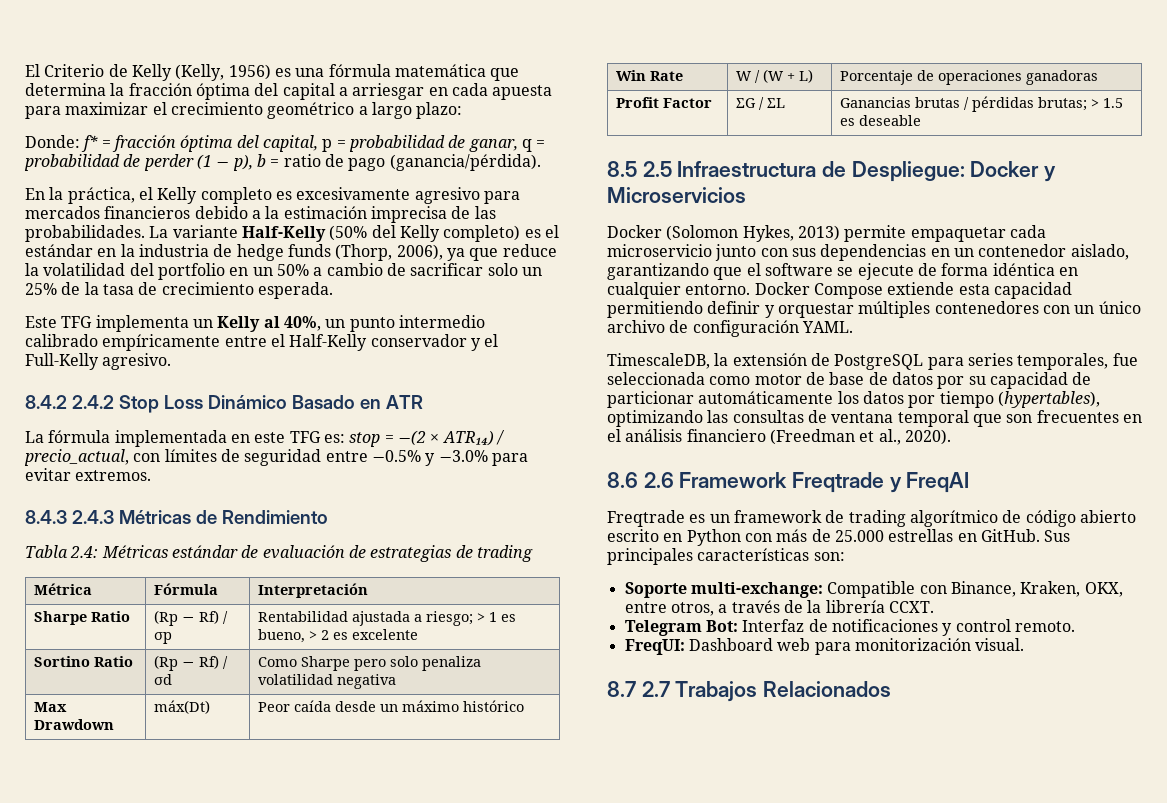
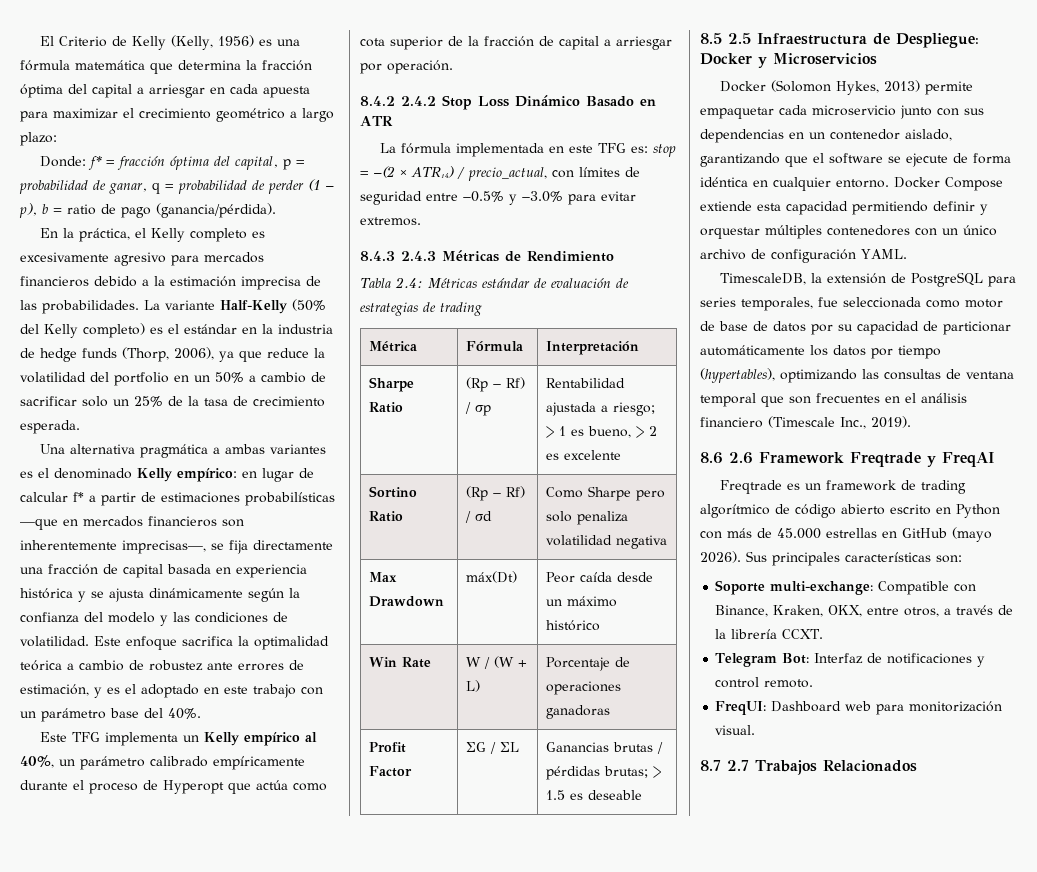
+ Una alternativa pragmática a ambas variantes es el denominado Kelly empírico: en lugar de calcular f* a partir de estimaciones probabilísticas —que en mercados financieros son inherentemente imprecisas—, se fija directamente una fracción de capital basada en experiencia histórica y se ajusta dinámicamente según la confianza del modelo y las condiciones de volatilidad. Este enfoque sacrifica la optimalidad teórica a cambio de robustez ante errores de estimación, y es el adoptado en este trabajo con un parámetro base del 40%.
- Este TFG implementa un Kelly al 40%, un punto intermedio calibrado empíricamente entre el Half-Kelly conservador y el Full-Kelly agresivo.
+ Este TFG implementa un Kelly empírico al 40%, un parámetro calibrado empíricamente durante el proceso de Hyperopt que actúa como cota superior de la fracción de capital a arriesgar por operación.
- TimescaleDB, la extensión de PostgreSQL para series temporales, fue seleccionada como motor de base de datos por su capacidad de particionar automáticamente los datos por tiempo (hypertables), optimizando las consultas de ventana temporal que son frecuentes en el análisis financiero (Freedman et al., 2020).
+ TimescaleDB, la extensión de PostgreSQL para series temporales, fue seleccionada como motor de base de datos por su capacidad de particionar automáticamente los datos por tiempo (hypertables), optimizando las consultas de ventana temporal que son frecuentes en el análisis financiero (Timescale Inc., 2019).
- Freqtrade es un framework de trading algorítmico de código abierto escrito en Python con más de 25.000 estrellas en GitHub.
+ Freqtrade es un framework de trading algorítmico de código abierto escrito en Python con más de 45.000 estrellas en GitHub (mayo 2026).

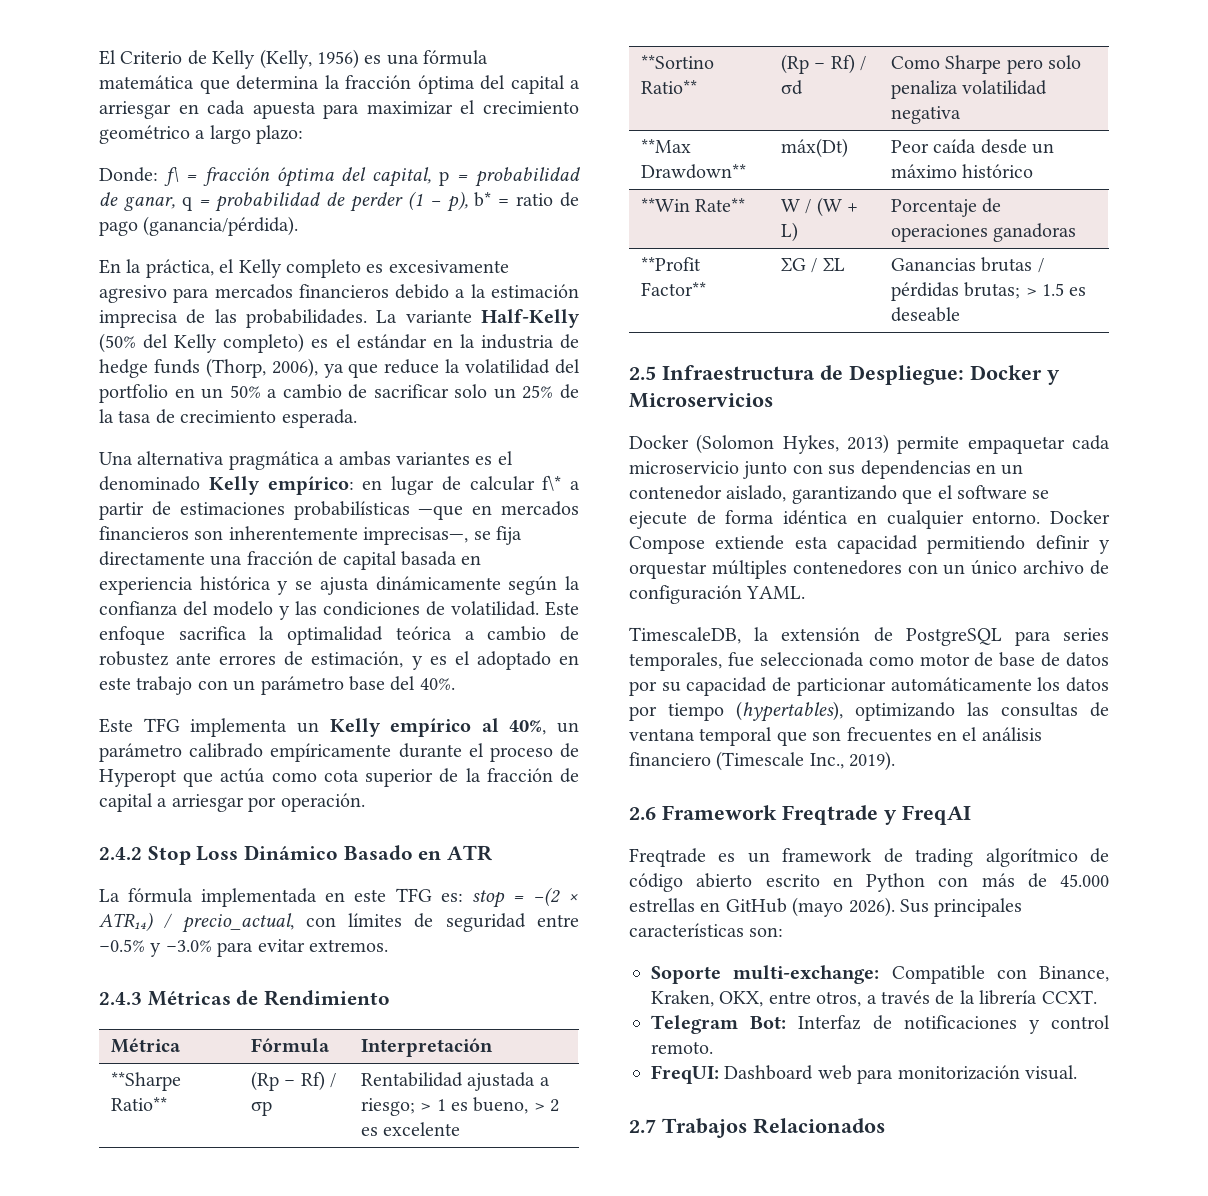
- Donde: f* = fracción óptima del capital, p = probabilidad de ganar, q = probabilidad de perder (1 − p), b = ratio de pago (ganancia/pérdida).
+ Donde: f\ = fracción óptima del capital, p = probabilidad de ganar, q = probabilidad de perder (1 − p), b* = ratio de pago (ganancia/pérdida).
- Una alternativa pragmática a ambas variantes es el denominado Kelly empírico: en lugar de calcular f* a partir de estimaciones probabilísticas —que en mercados financieros son inherentemente imprecisas—, se fija directamente una fracción de capital basada en experiencia histórica y se ajusta dinámicamente según la confianza del modelo y las condiciones de volatilidad.
+ Una alternativa pragmática a ambas variantes es el denominado Kelly empírico: en lugar de calcular f\* a partir de estimaciones probabilísticas —que en mercados financieros son inherentemente imprecisas—, se fija directamente una fracción de capital basada en experiencia histórica y se ajusta dinámicamente según la confianza del modelo y las condiciones de volatilidad.
- 8.4.2 2.4.2 Stop Loss Dinámico Basado en ATR
+ 2.4.2 Stop Loss Dinámico Basado en ATR
- 8.4.3 2.4.3 Métricas de Rendimiento
+ 2.4.3 Métricas de Rendimiento
- Tabla 2.4: Métricas estándar de evaluación de estrategias de trading
- Sharpe Ratio | (Rp − Rf) / σp | Rentabilidad ajustada a riesgo; > 1 es bueno, > 2 es excelente
+ **Sharpe Ratio** | (Rp − Rf) / σp | Rentabilidad ajustada a riesgo; > 1 es bueno, > 2 es excelente
- Sortino Ratio | (Rp − Rf) / σd | Como Sharpe pero solo penaliza volatilidad negativa
+ **Sortino Ratio** | (Rp − Rf) / σd | Como Sharpe pero solo penaliza volatilidad negativa
- Max Drawdown | máx(Dt) | Peor caída desde un máximo histórico
+ **Max Drawdown** | máx(Dt) | Peor caída desde un máximo histórico
- Win Rate | W / (W + L) | Porcentaje de operaciones ganadoras
+ **Win Rate** | W / (W + L) | Porcentaje de operaciones ganadoras
- Profit Factor | ΣG / ΣL | Ganancias brutas / pérdidas brutas; > 1.5 es deseable
+ **Profit Factor** | ΣG / ΣL | Ganancias brutas / pérdidas brutas; > 1.5 es deseable
- 8.5 2.5 Infraestructura de Despliegue: Docker y Microservicios
+ 2.5 Infraestructura de Despliegue: Docker y Microservicios
- 8.6 2.6 Framework Freqtrade y FreqAI
+ 2.6 Framework Freqtrade y FreqAI
- 8.7 2.7 Trabajos Relacionados
+ 2.7 Trabajos Relacionados

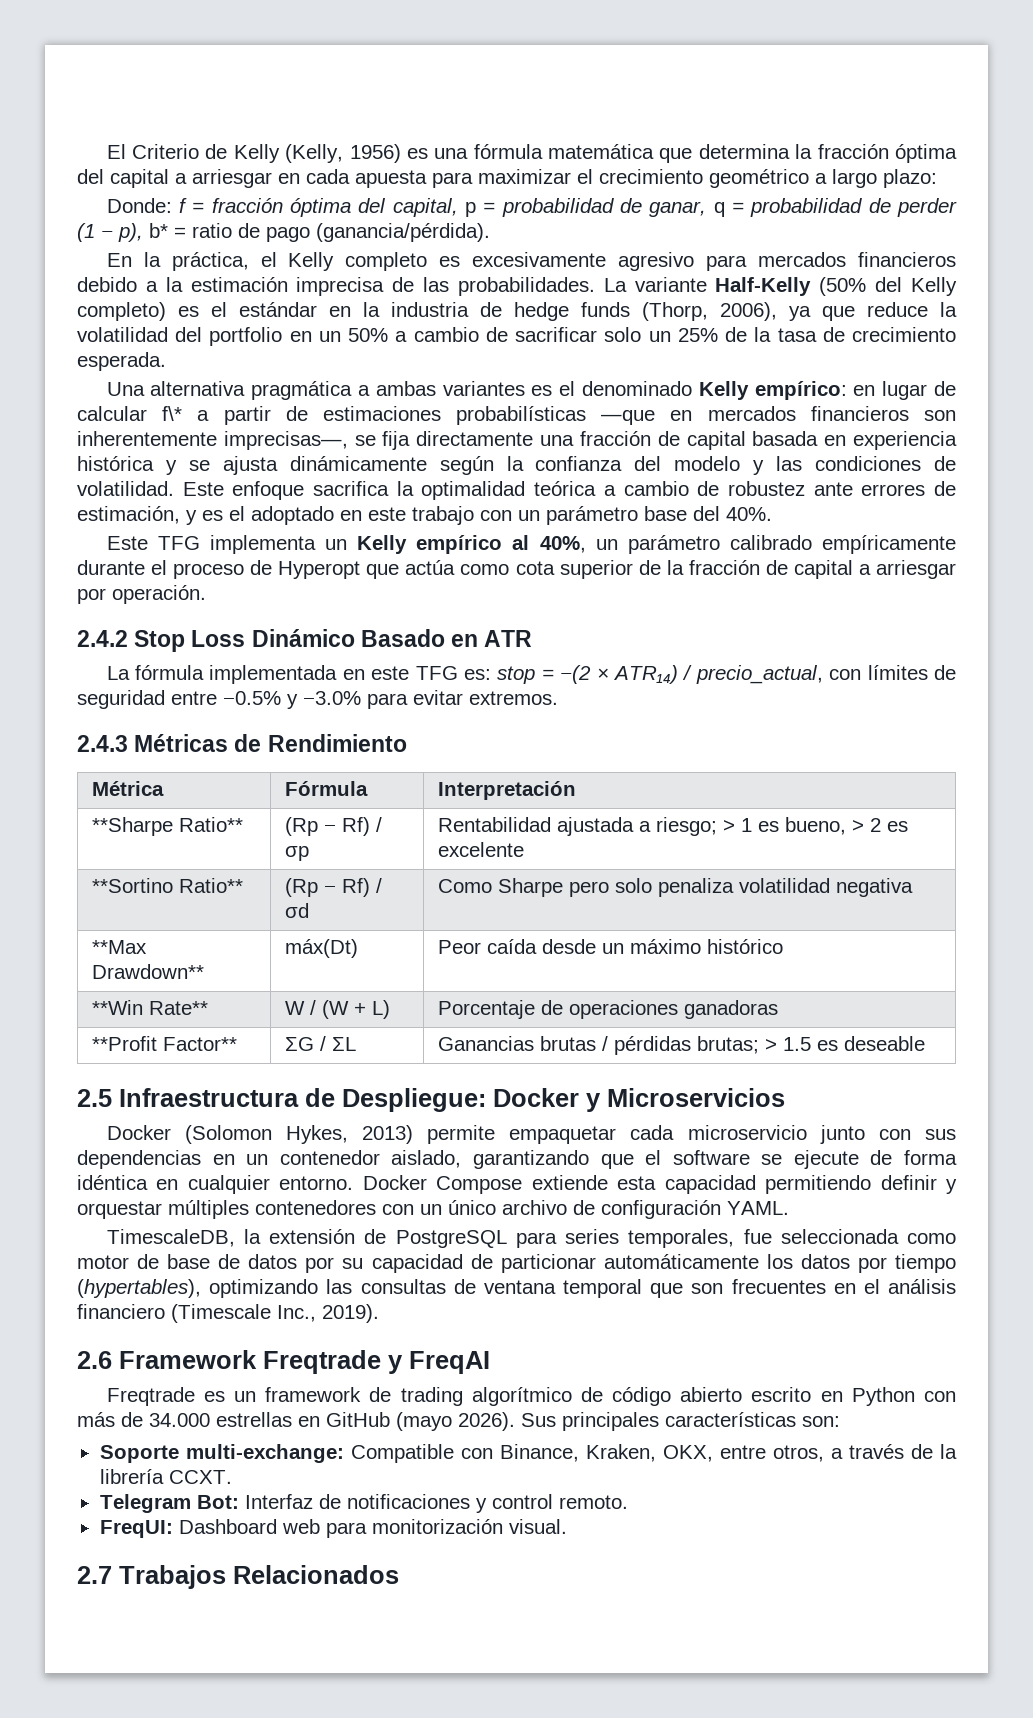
- Donde: f\ = fracción óptima del capital, p = probabilidad de ganar, q = probabilidad de perder (1 − p), b* = ratio de pago (ganancia/pérdida).
+ Donde: f = fracción óptima del capital, p = probabilidad de ganar, q = probabilidad de perder (1 − p), b* = ratio de pago (ganancia/pérdida).
- Freqtrade es un framework de trading algorítmico de código abierto escrito en Python con más de 45.000 estrellas en GitHub (mayo 2026).
+ Freqtrade es un framework de trading algorítmico de código abierto escrito en Python con más de 34.000 estrellas en GitHub (mayo 2026).

